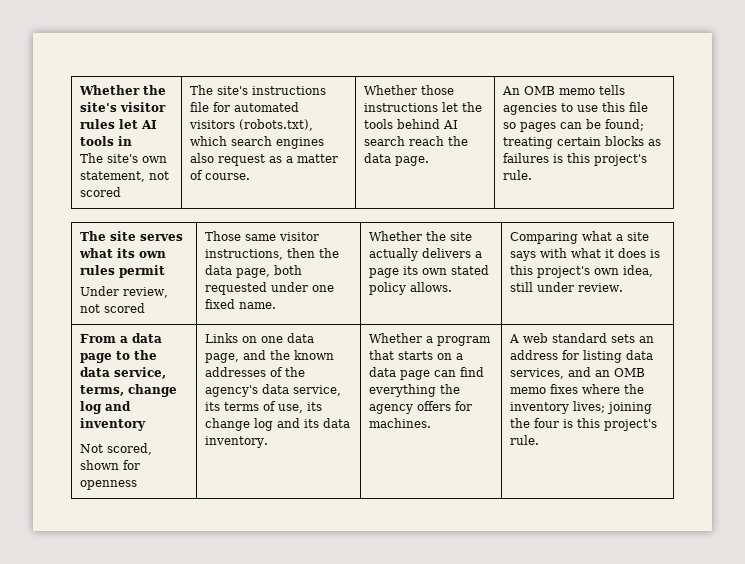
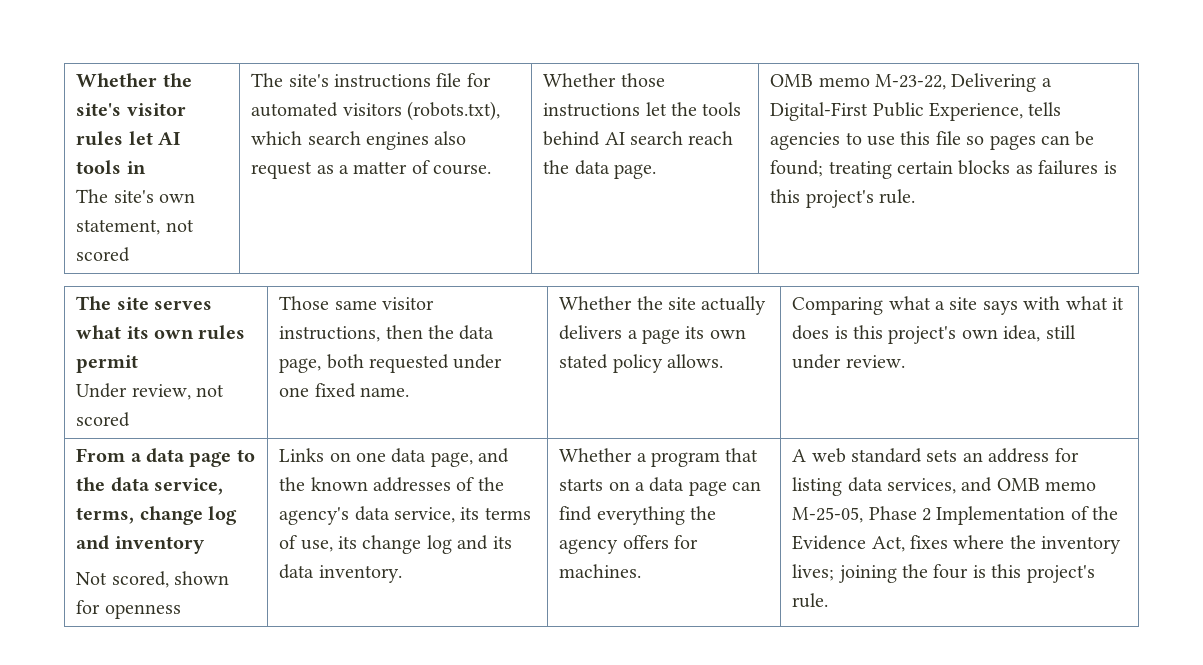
- An OMB memo tells agencies to use this file so pages can be found; treating certain blocks as failures is this project's rule.
+ OMB memo M-23-22, Delivering a Digital-First Public Experience, tells agencies to use this file so pages can be found; treating certain blocks as failures is this project's rule.
- A web standard sets an address for listing data services, and an OMB memo fixes where the inventory lives; joining the four is this project's rule.
+ A web standard sets an address for listing data services, and OMB memo M-25-05, Phase 2 Implementation of the Evidence Act, fixes where the inventory lives; joining the four is this project's rule.

